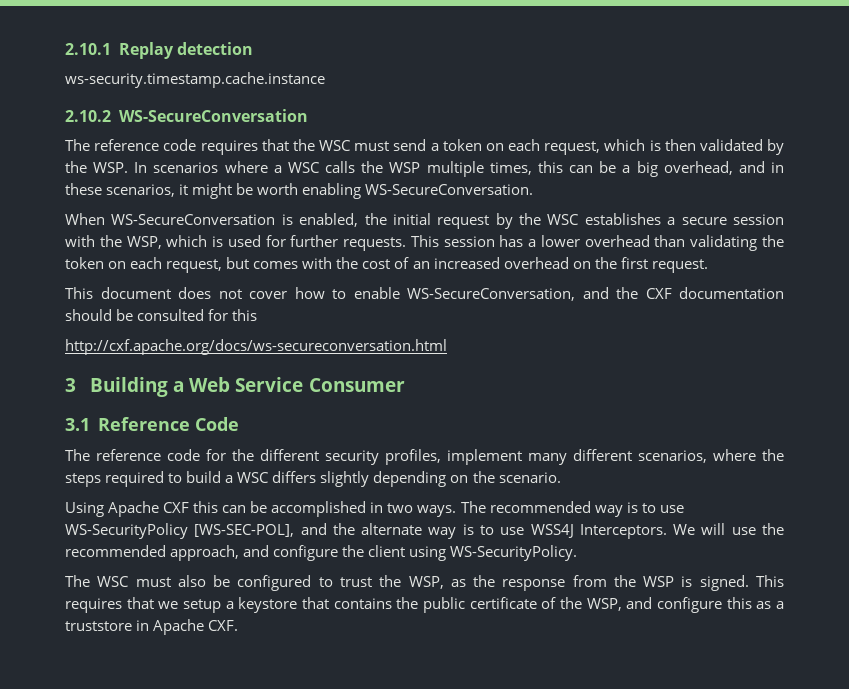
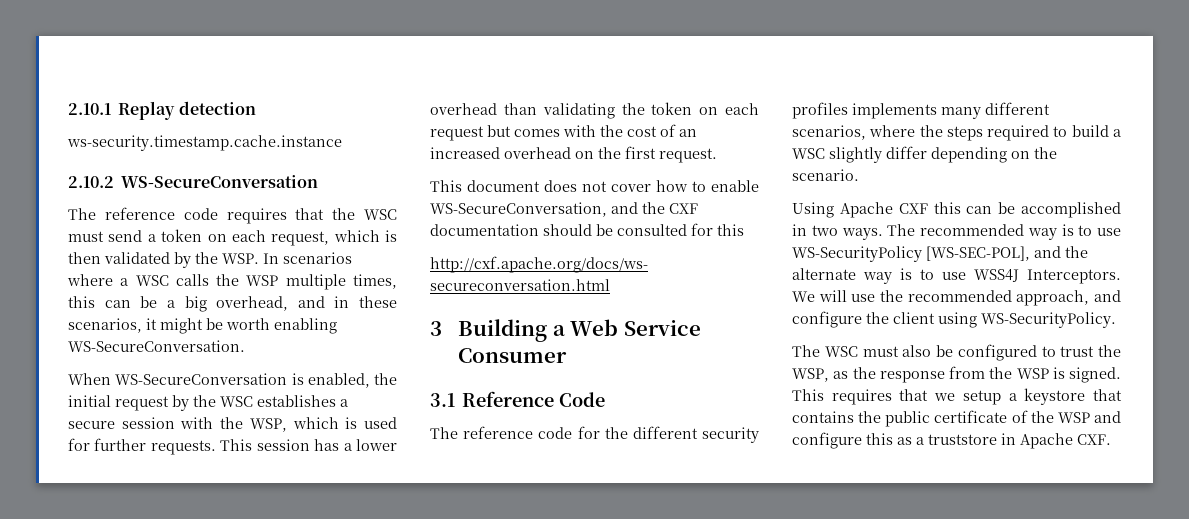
- This session has a lower overhead than validating the token on each request, but comes with the cost of an increased overhead on the first request.
+ This session has a lower overhead than validating the token on each request but comes with the cost of an increased overhead on the first request.
- The reference code for the different security profiles, implement many different scenarios, where the steps required to build a WSC differs slightly depending on the scenario.
+ The reference code for the different security profiles implements many different scenarios, where the steps required to build a WSC slightly differ depending on the scenario.
- This requires that we setup a keystore that contains the public certificate of the WSP, and configure this as a truststore in Apache CXF.
+ This requires that we setup a keystore that contains the public certificate of the WSP and configure this as a truststore in Apache CXF.

